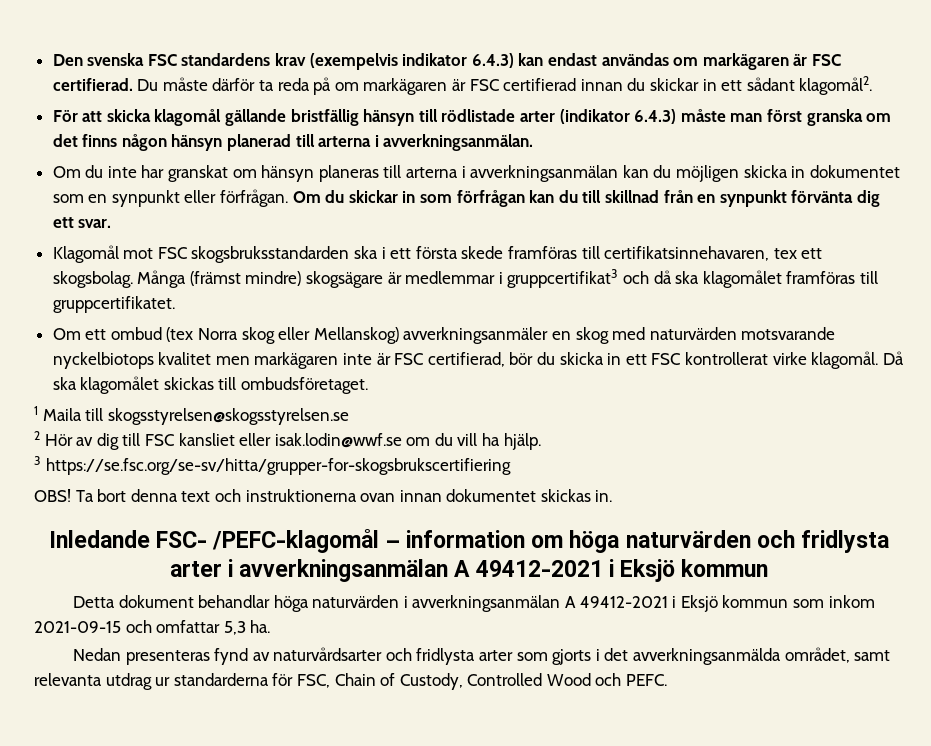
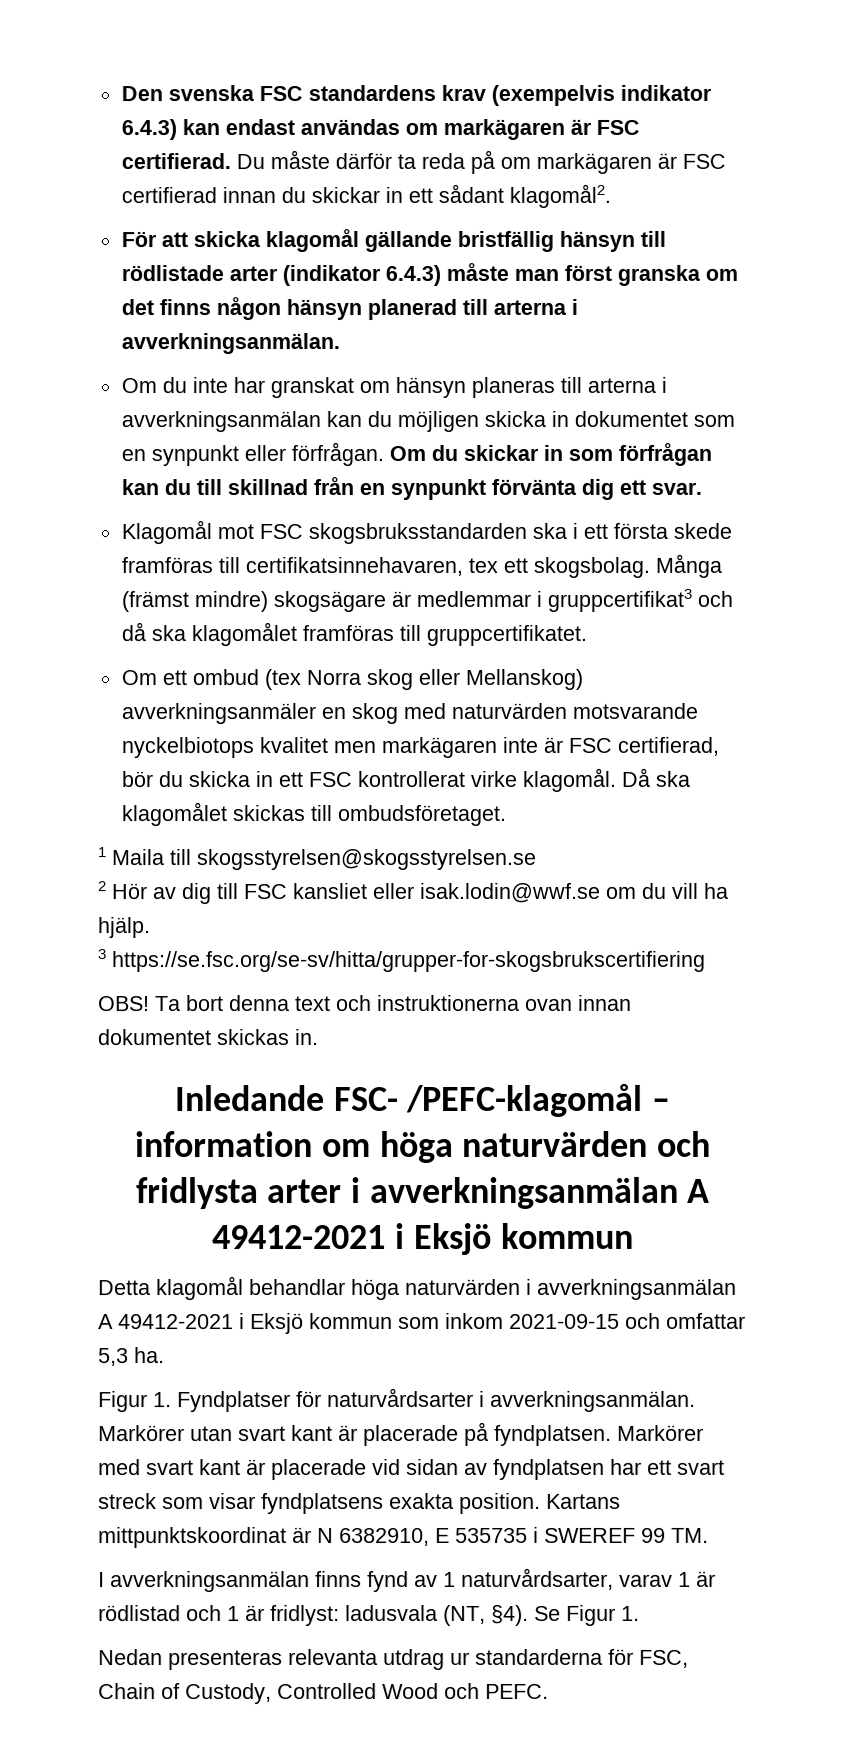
- Detta dokument behandlar höga naturvärden i avverkningsanmälan A 49412-2021 i Eksjö kommun som inkom 2021-09-15 och omfattar 5,3 ha.
+ Detta klagomål behandlar höga naturvärden i avverkningsanmälan A 49412-2021 i Eksjö kommun som inkom 2021-09-15 och omfattar 5,3 ha.
- Nedan presenteras fynd av naturvårdsarter och fridlysta arter som gjorts i det avverkningsanmälda området, samt relevanta utdrag ur standarderna för FSC, Chain of Custody, Controlled Wood och PEFC.
+ Figur 1. Fyndplatser för naturvårdsarter i avverkningsanmälan. Markörer utan svart kant är placerade på fyndplatsen. Markörer med svart kant är placerade vid sidan av fyndplatsen har ett svart streck som visar fyndplatsens exakta position. Kartans mittpunktskoordinat är N 6382910, E 535735 i SWEREF 99 TM.
+ I avverkningsanmälan finns fynd av 1 naturvårdsarter, varav 1 är rödlistad och 1 är fridlyst: ladusvala (NT, §4). Se Figur 1.
+ Nedan presenteras relevanta utdrag ur standarderna för FSC, Chain of Custody, Controlled Wood och PEFC.

